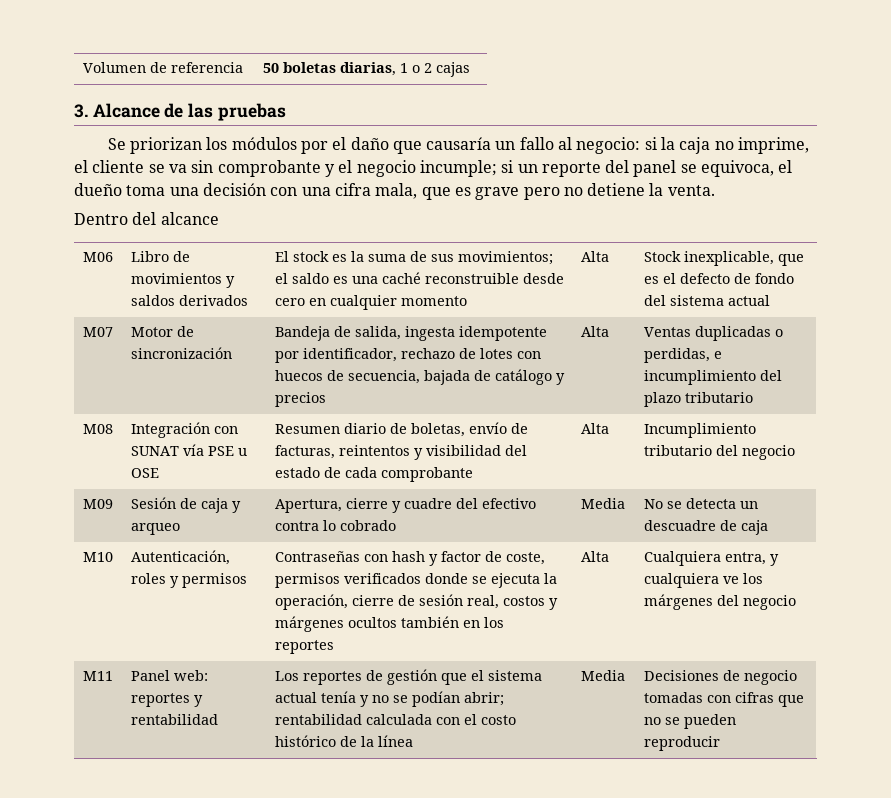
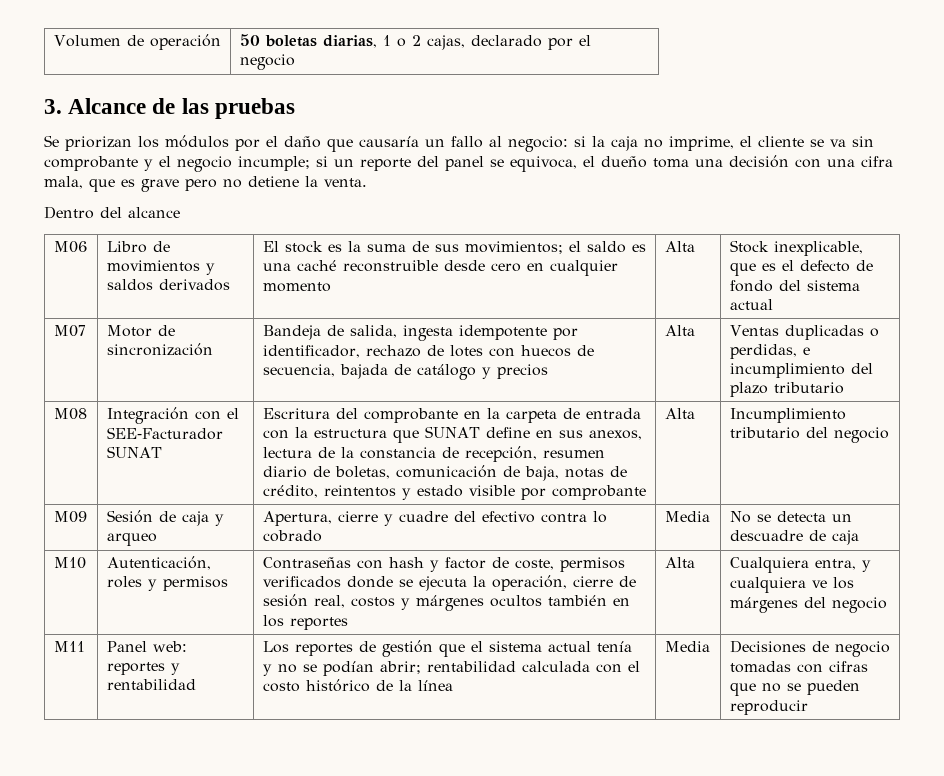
- Volumen de referencia | 50 boletas diarias, 1 o 2 cajas
+ Volumen de operación | 50 boletas diarias, 1 o 2 cajas, declarado por el negocio
- Integración con SUNAT vía PSE u OSE | Resumen diario de boletas, envío de facturas, reintentos y visibilidad del estado de cada comprobante
+ Integración con el SEE‑Facturador SUNAT | Escritura del comprobante en la carpeta de entrada con la estructura que SUNAT define en sus anexos, lectura de la constancia de recepción, resumen diario de boletas, comunicación de baja, notas de crédito, reintentos y estado visible por comprobante

